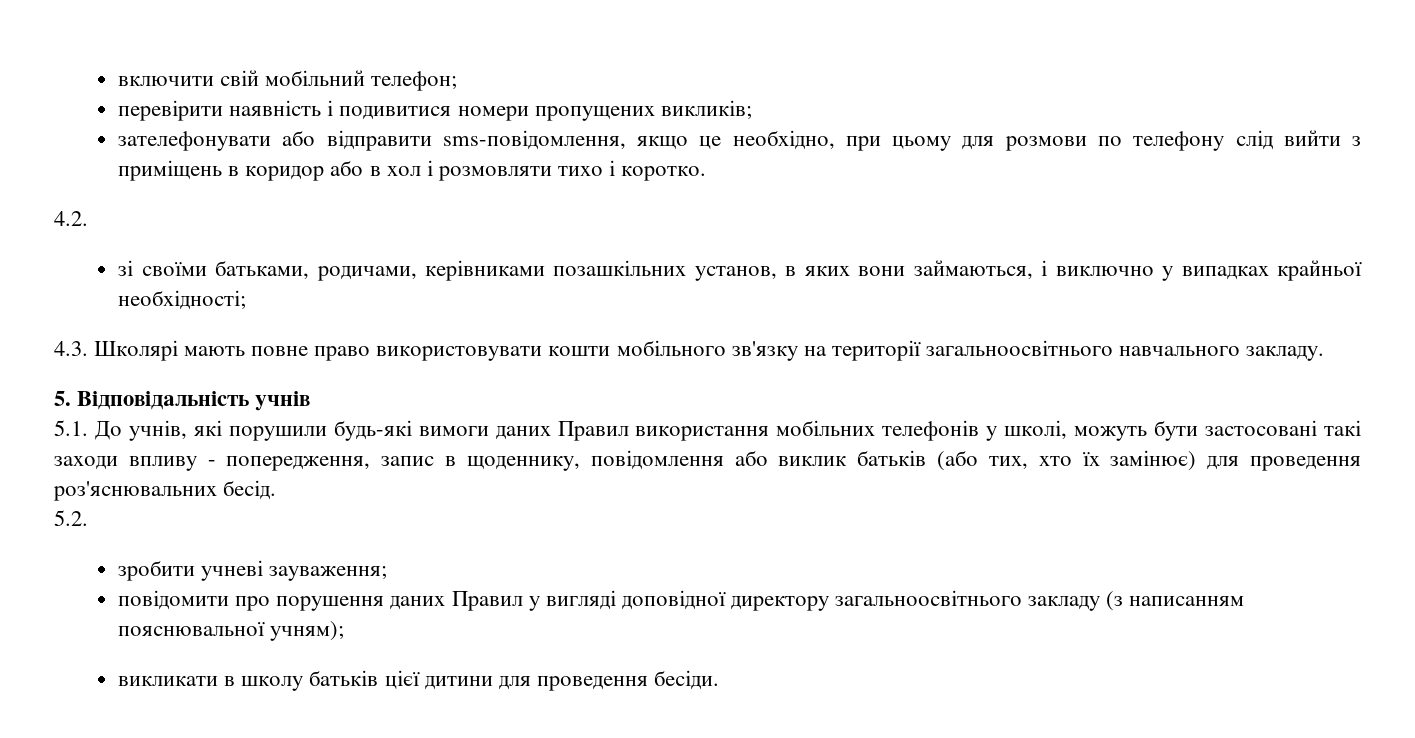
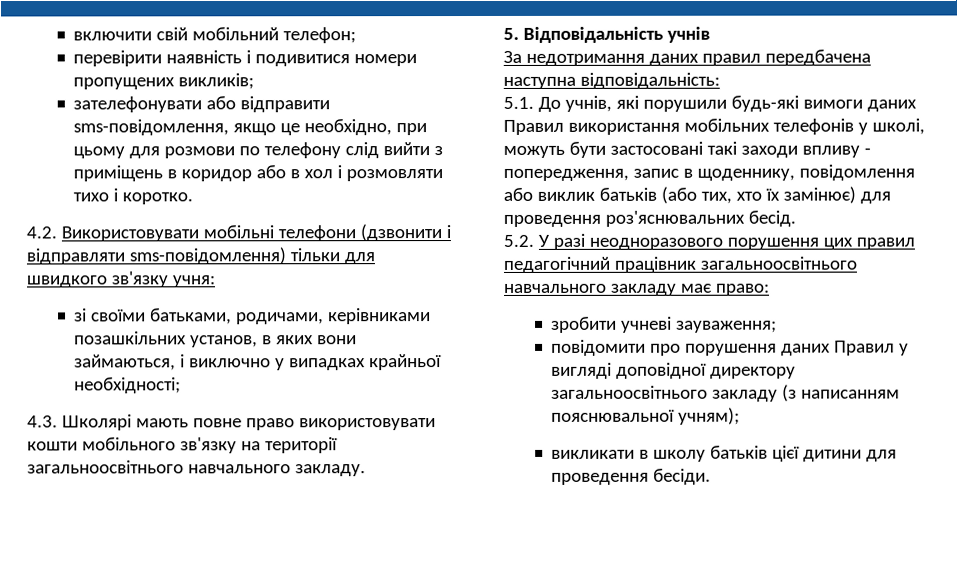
- 4.2.
+ 4.2. Використовувати мобільні телефони (дзвонити і відправляти sms-повідомлення) тільки для швидкого зв'язку учня:
+ За недотримання даних правил передбачена наступна відповідальність:
- 5.2.
+ 5.2. У разі неодноразового порушення цих правил педагогічний працівник загальноосвітнього навчального закладу має право:

